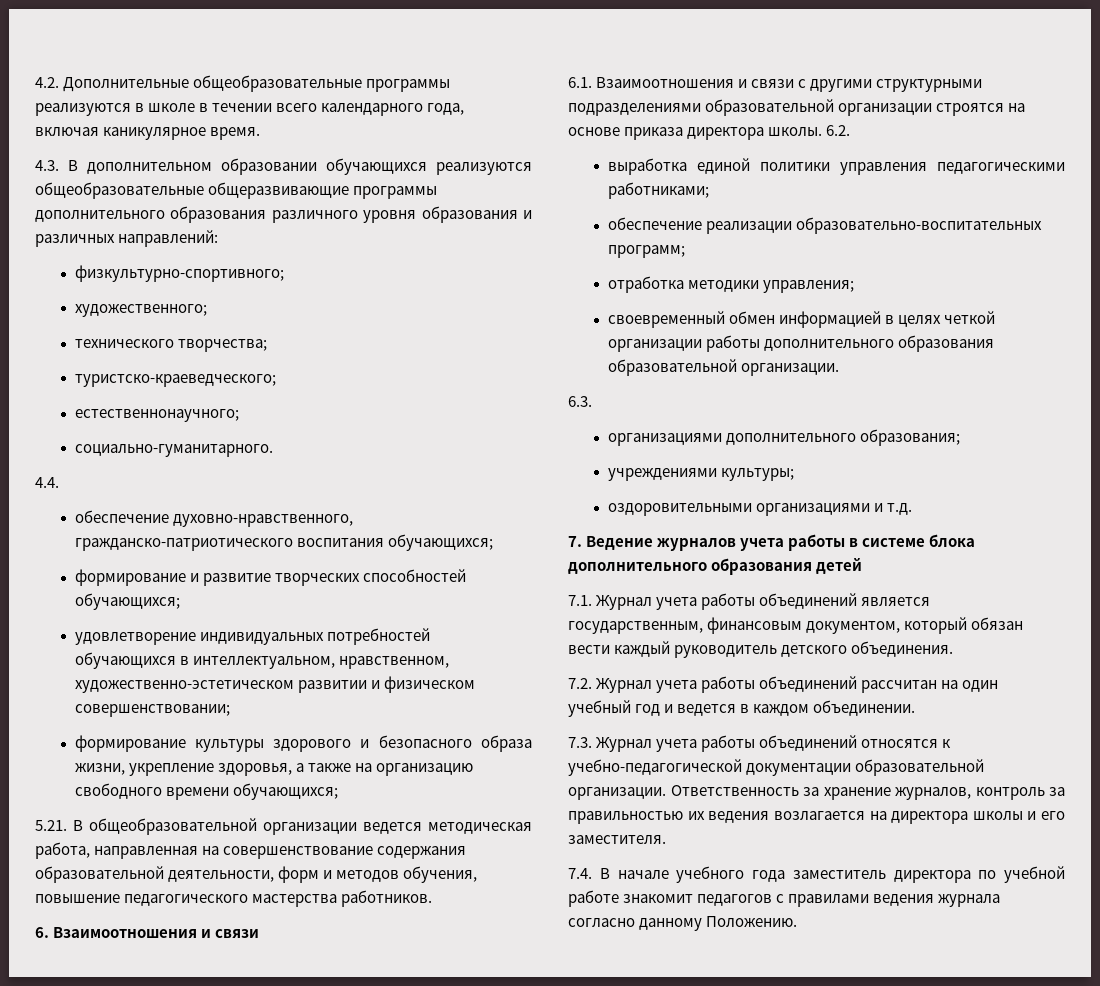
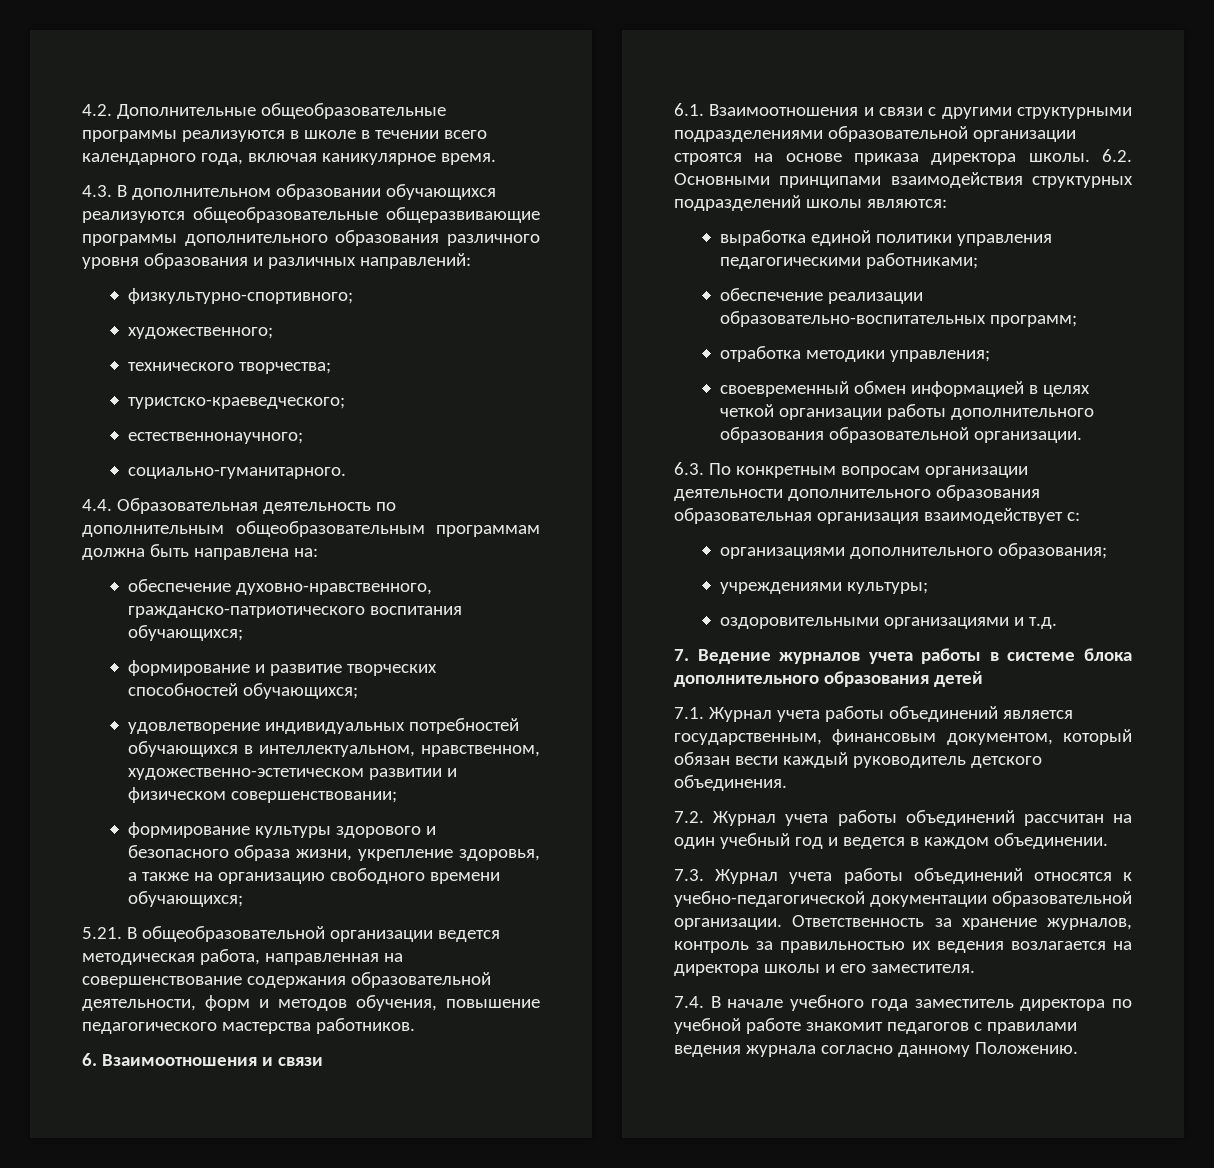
- 4.4.
+ 4.4. Образовательная деятельность по дополнительным общеобразовательным программам должна быть направлена на:
- 6.2.
+ 6.2. Основными принципами взаимодействия структурных подразделений школы являются:
- 6.3.
+ 6.3. По конкретным вопросам организации деятельности дополнительного образования образовательная организация взаимодействует с:

